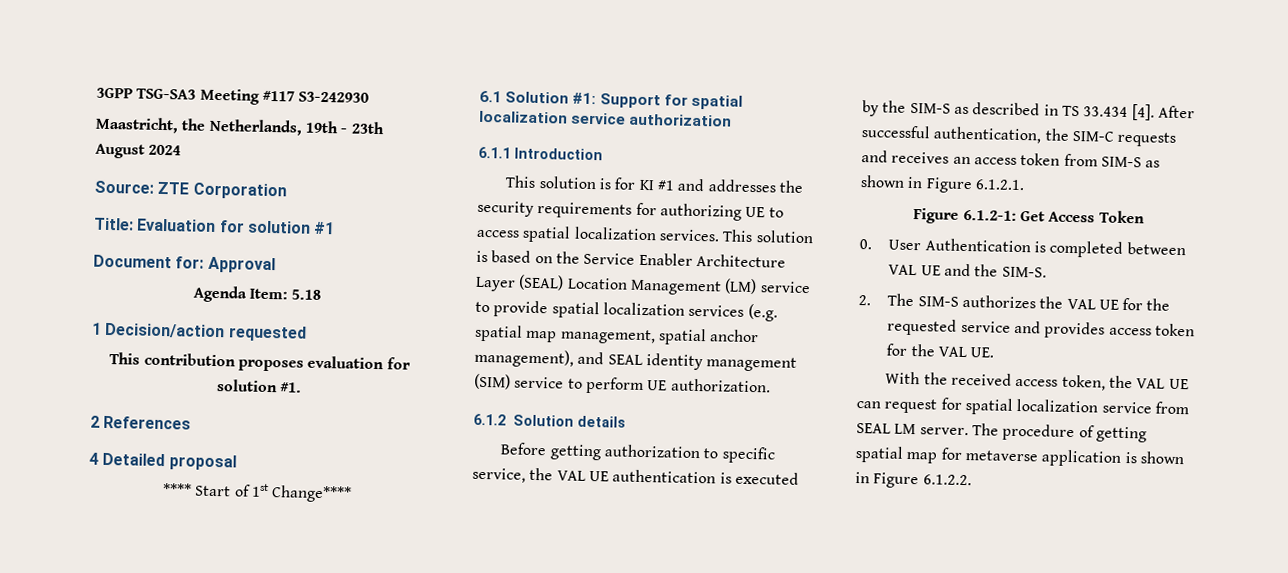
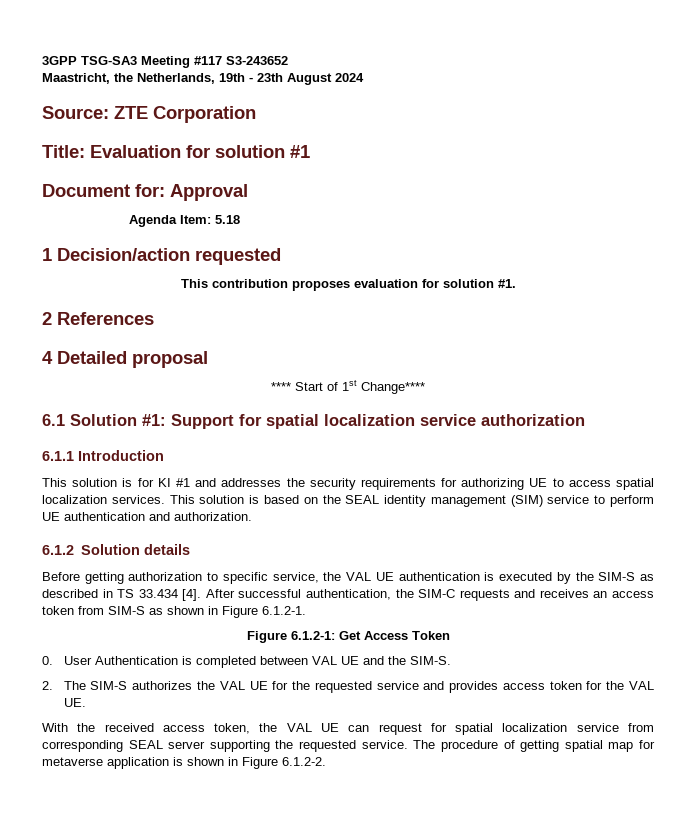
- 3GPP TSG-SA3 Meeting #117 S3-242930
+ 3GPP TSG-SA3 Meeting #117 S3-243652
- This solution is based on the Service Enabler Architecture Layer (SEAL) Location Management (LM) service to provide spatial localization services (e.g. spatial map management, spatial anchor management), and SEAL identity management (SIM) service to perform UE authorization.
+ This solution is based on the SEAL identity management (SIM) service to perform UE authentication and authorization.
- After successful authentication, the SIM-C requests and receives an access token from SIM-S as shown in Figure 6.1.2.1.
+ After successful authentication, the SIM-C requests and receives an access token from SIM-S as shown in Figure 6.1.2-1.
- With the received access token, the VAL UE can request for spatial localization service from SEAL LM server.
+ With the received access token, the VAL UE can request for spatial localization service from corresponding SEAL server supporting the requested service.
- The procedure of getting spatial map for metaverse application is shown in Figure 6.1.2.2.
+ The procedure of getting spatial map for metaverse application is shown in Figure 6.1.2-2.

